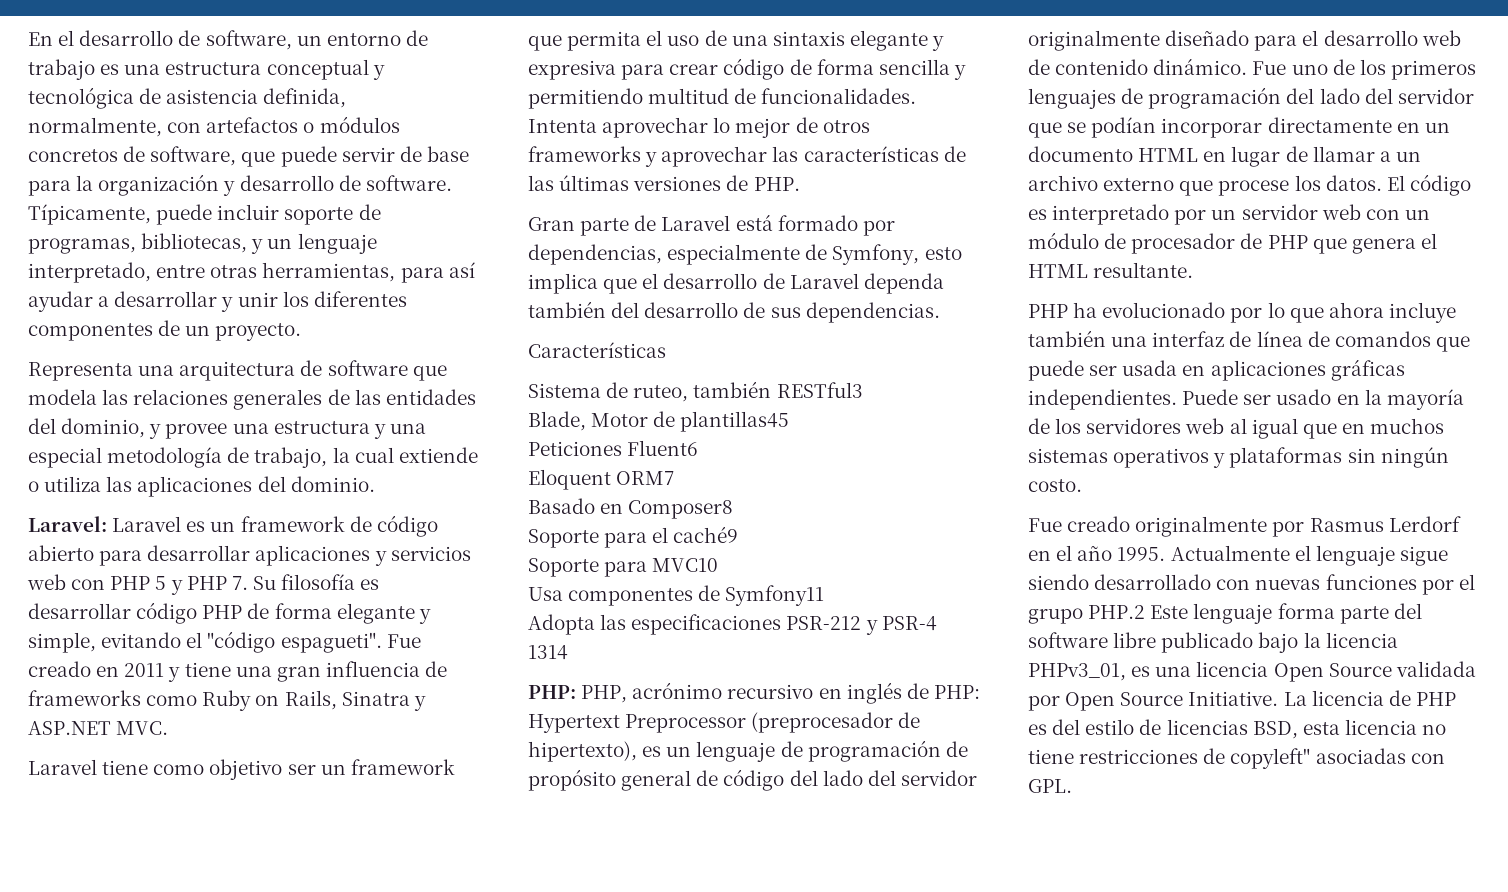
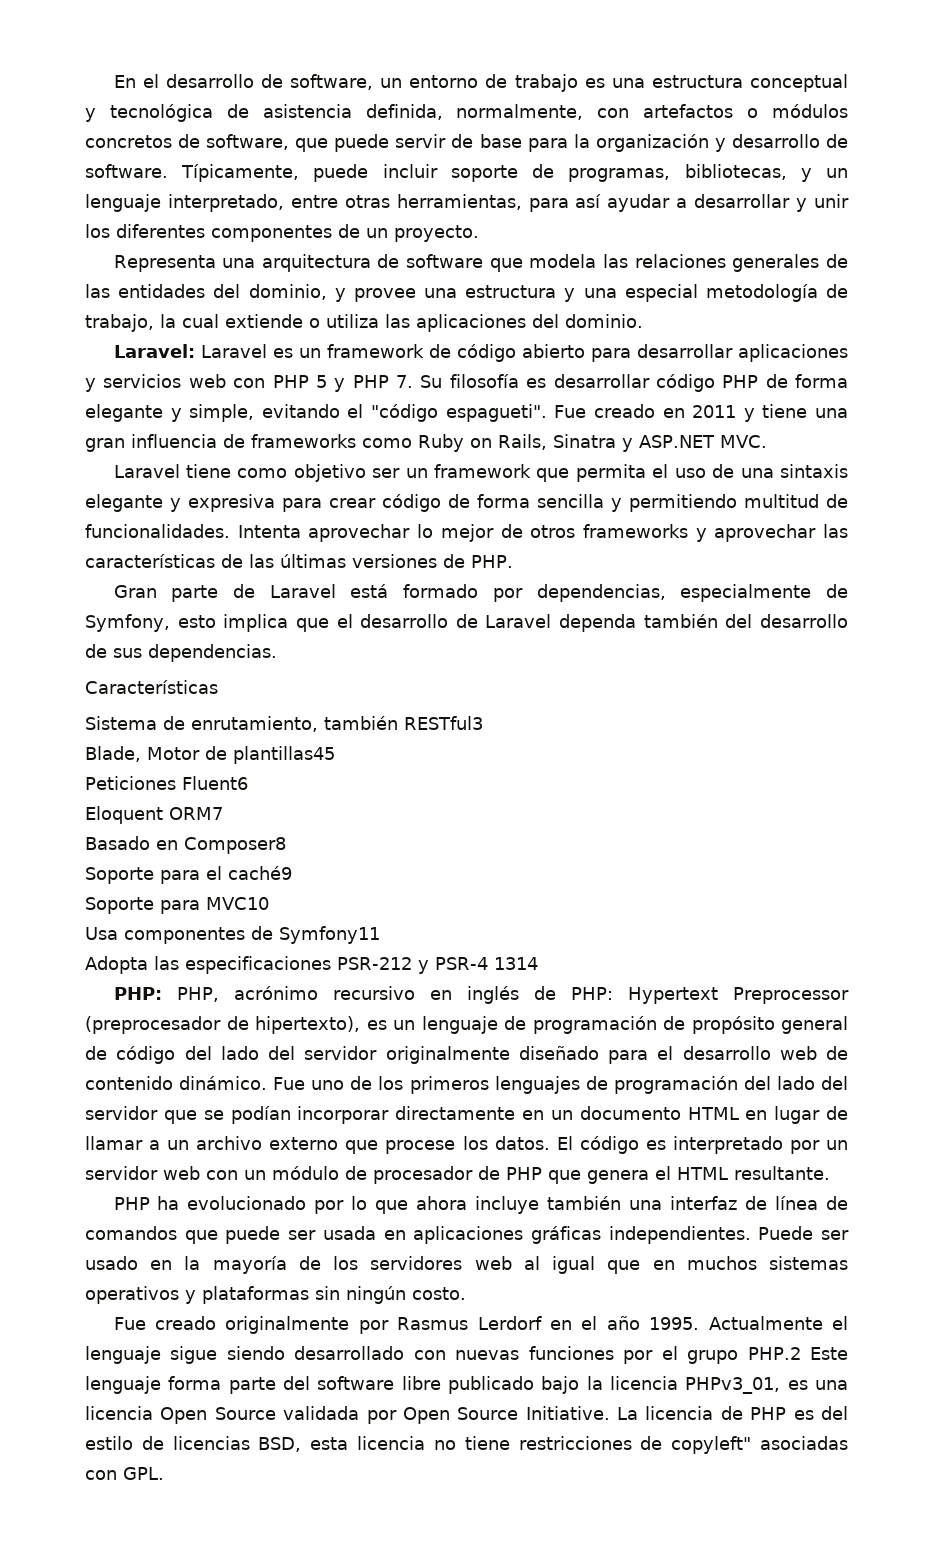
- Sistema de ruteo, también RESTful3
+ Sistema de enrutamiento, también RESTful3

